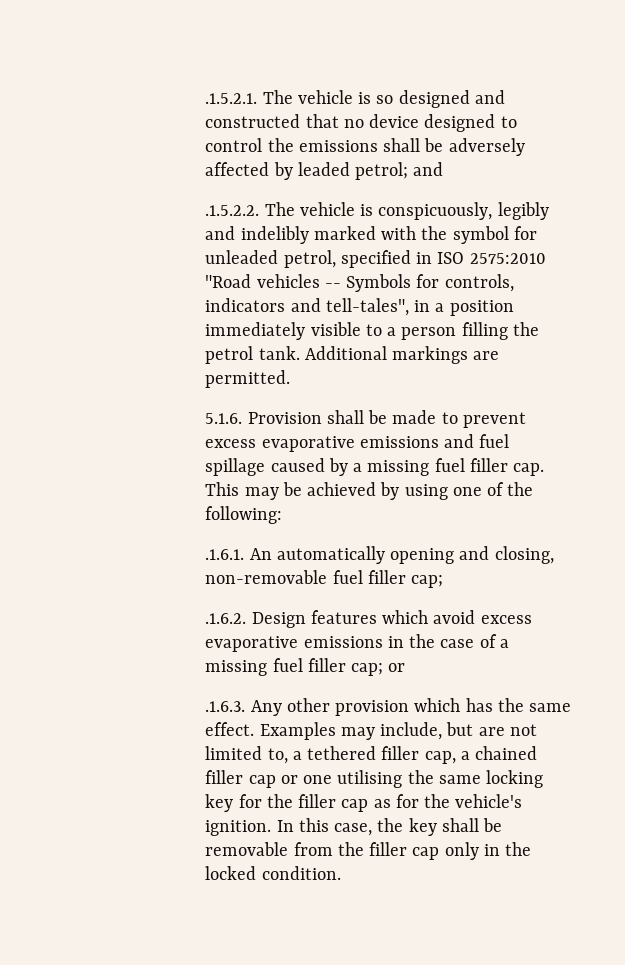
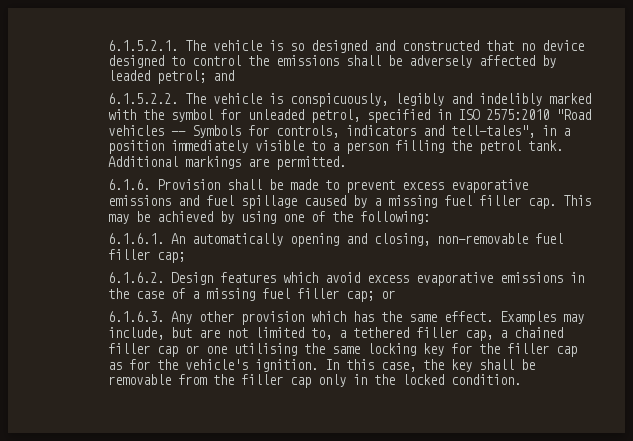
- .1.5.2.1. The vehicle is so designed and constructed that no device designed to control the emissions shall be adversely affected by leaded petrol; and
+ 6.1.5.2.1. The vehicle is so designed and constructed that no device designed to control the emissions shall be adversely affected by leaded petrol; and
- .1.5.2.2. The vehicle is conspicuously, legibly and indelibly marked with the symbol for unleaded petrol, specified in ISO 2575:2010 "Road vehicles -- Symbols for controls, indicators and tell-tales", in a position immediately visible to a person filling the petrol tank.
+ 6.1.5.2.2. The vehicle is conspicuously, legibly and indelibly marked with the symbol for unleaded petrol, specified in ISO 2575:2010 "Road vehicles -- Symbols for controls, indicators and tell-tales", in a position immediately visible to a person filling the petrol tank.
- 5.1.6. Provision shall be made to prevent excess evaporative emissions and fuel spillage caused by a missing fuel filler cap.
+ 6.1.6. Provision shall be made to prevent excess evaporative emissions and fuel spillage caused by a missing fuel filler cap.
- .1.6.1. An automatically opening and closing, non-removable fuel filler cap;
+ 6.1.6.1. An automatically opening and closing, non-removable fuel filler cap;
- .1.6.2. Design features which avoid excess evaporative emissions in the case of a missing fuel filler cap; or
+ 6.1.6.2. Design features which avoid excess evaporative emissions in the case of a missing fuel filler cap; or
- .1.6.3. Any other provision which has the same effect.
+ 6.1.6.3. Any other provision which has the same effect.

